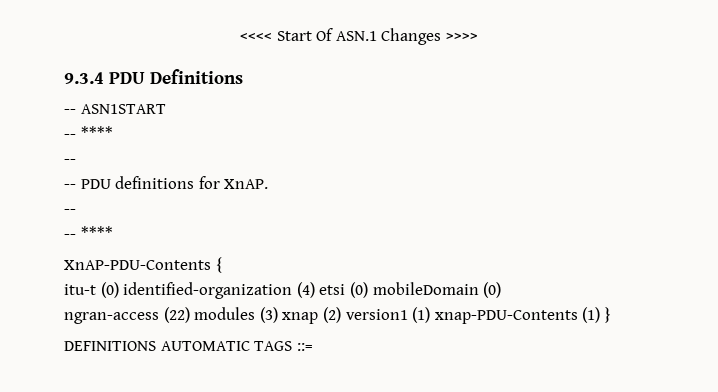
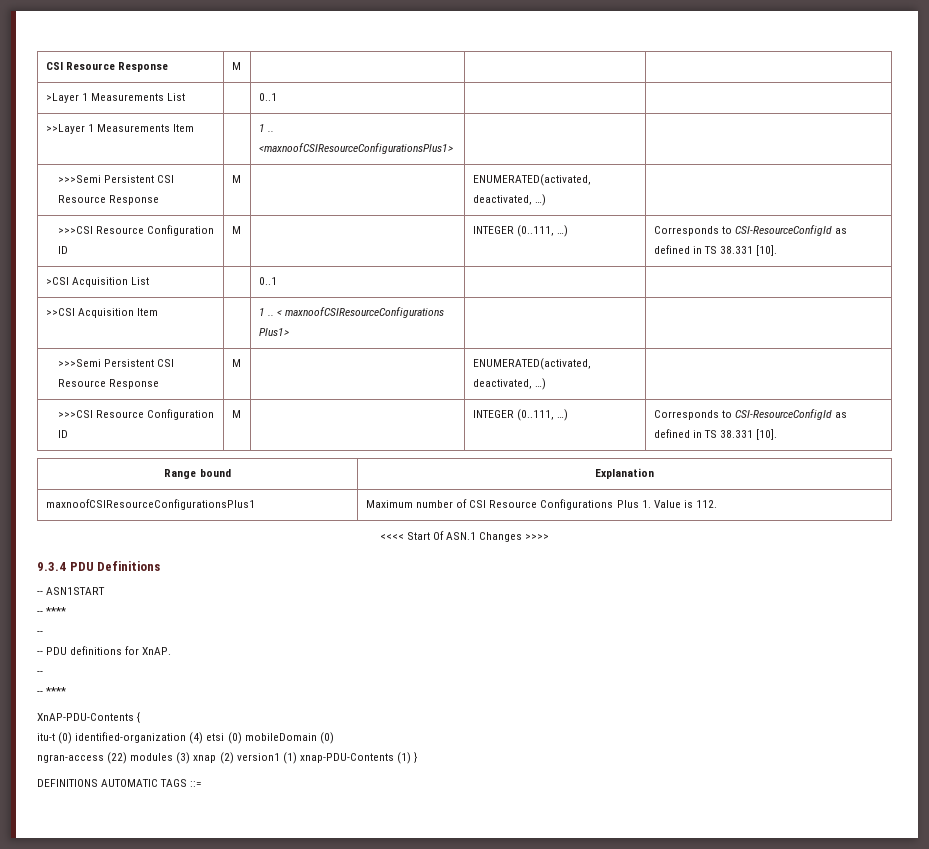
+ CSI Resource Response | M | | |
+ >Layer 1 Measurements List | | 0..1 | |
+ >>Layer 1 Measurements Item | | 1 .. <maxnoofCSIResourceConfigurationsPlus1> | |
+ >>>Semi Persistent CSI Resource Response | M | | ENUMERATED(activated, deactivated, …) |
+ >>>CSI Resource Configuration ID | M | | INTEGER (0..111, …) | Corresponds to CSI-ResourceConfigId as defined in TS 38.331 [10].
+ >CSI Acquisition List | | 0..1 | |
+ >>CSI Acquisition Item | | 1 .. < maxnoofCSIResourceConfigurations Plus1> | |
+ >>>Semi Persistent CSI Resource Response | M | | ENUMERATED(activated, deactivated, …) |
+ >>>CSI Resource Configuration ID | M | | INTEGER (0..111, …) | Corresponds to CSI-ResourceConfigId as defined in TS 38.331 [10].
+ Range bound | Explanation
+ maxnoofCSIResourceConfigurationsPlus1 | Maximum number of CSI Resource Configurations Plus 1. Value is 112.

